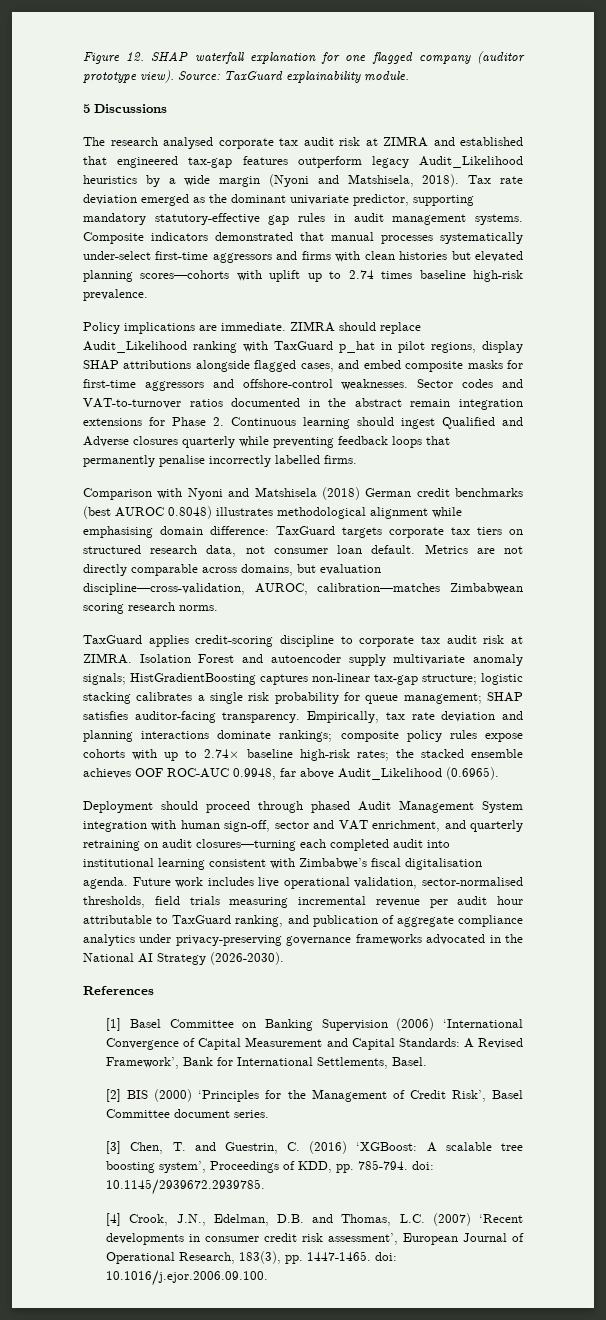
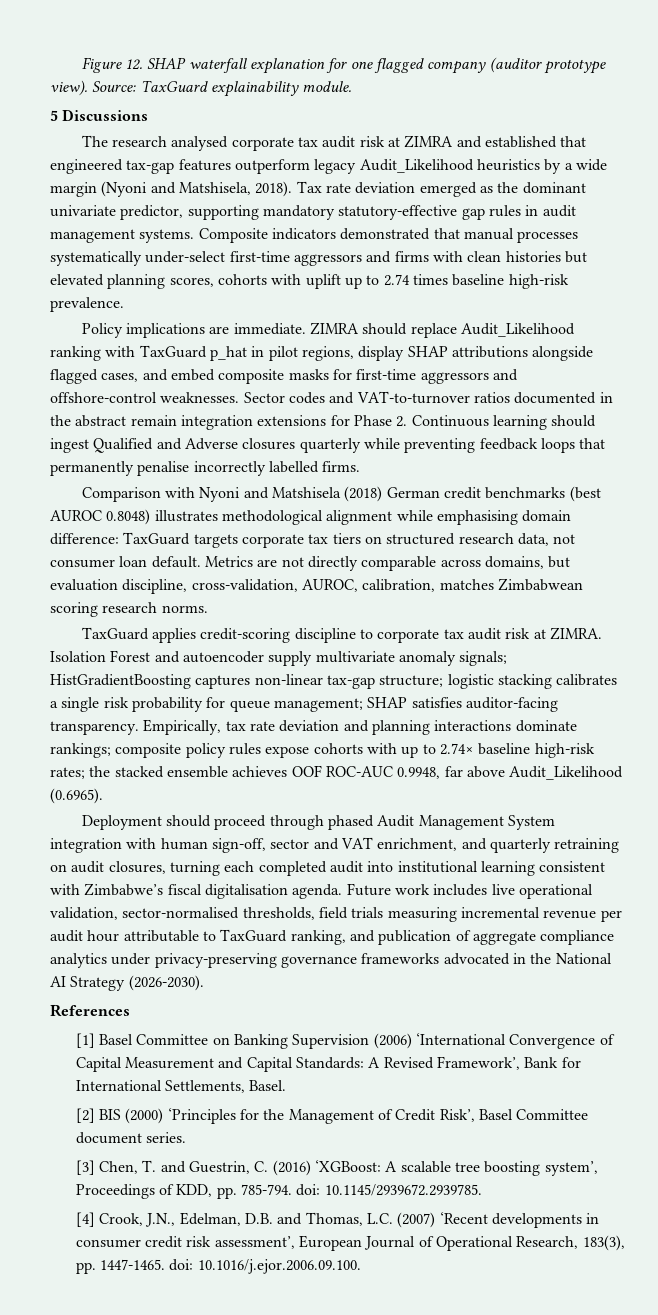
- Composite indicators demonstrated that manual processes systematically under-select first-time aggressors and firms with clean histories but elevated planning scores—cohorts with uplift up to 2.74 times baseline high-risk prevalence.
+ Composite indicators demonstrated that manual processes systematically under-select first-time aggressors and firms with clean histories but elevated planning scores, cohorts with uplift up to 2.74 times baseline high-risk prevalence.
- Metrics are not directly comparable across domains, but evaluation discipline—cross-validation, AUROC, calibration—matches Zimbabwean scoring research norms.
+ Metrics are not directly comparable across domains, but evaluation discipline, cross-validation, AUROC, calibration, matches Zimbabwean scoring research norms.
- Deployment should proceed through phased Audit Management System integration with human sign-off, sector and VAT enrichment, and quarterly retraining on audit closures—turning each completed audit into institutional learning consistent with Zimbabwe’s fiscal digitalisation agenda.
+ Deployment should proceed through phased Audit Management System integration with human sign-off, sector and VAT enrichment, and quarterly retraining on audit closures, turning each completed audit into institutional learning consistent with Zimbabwe’s fiscal digitalisation agenda.

